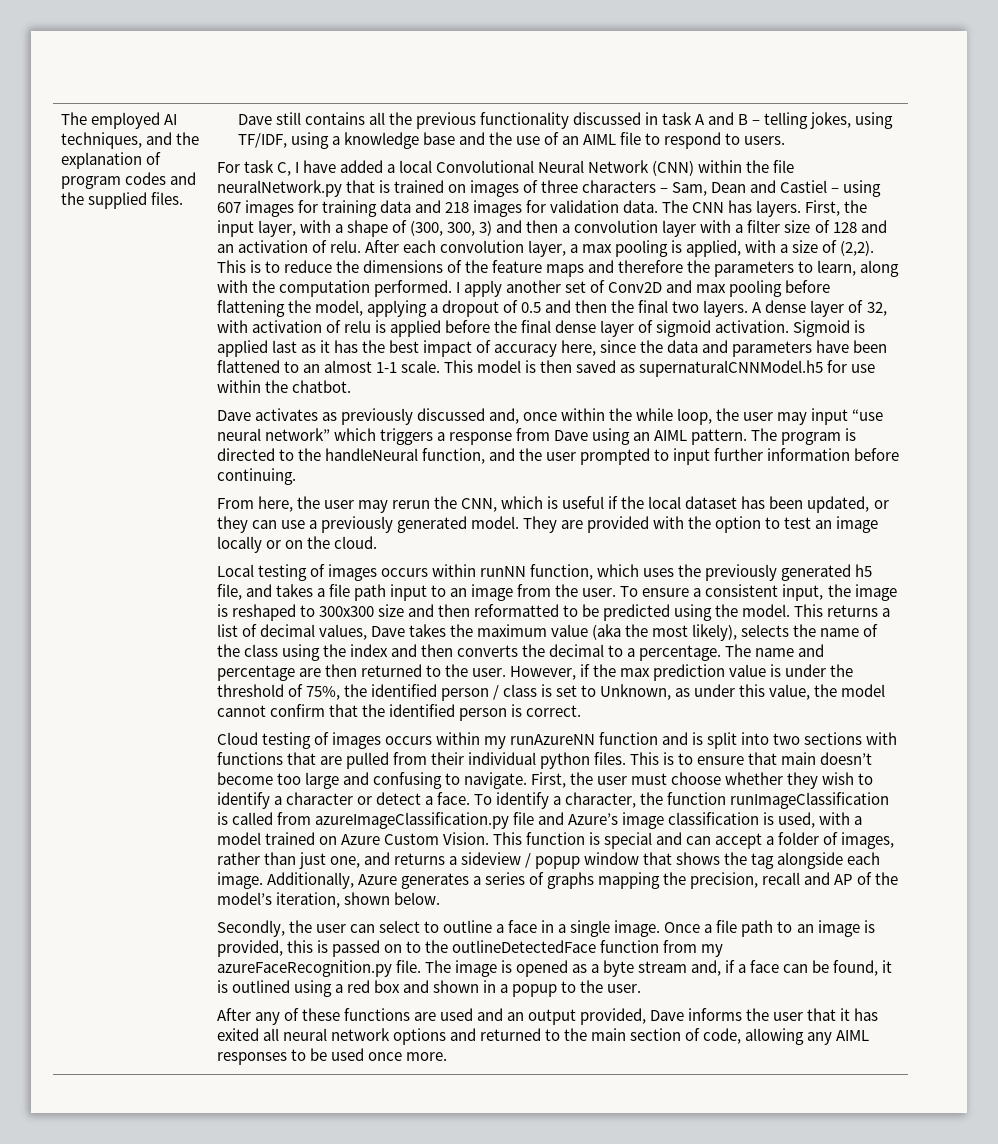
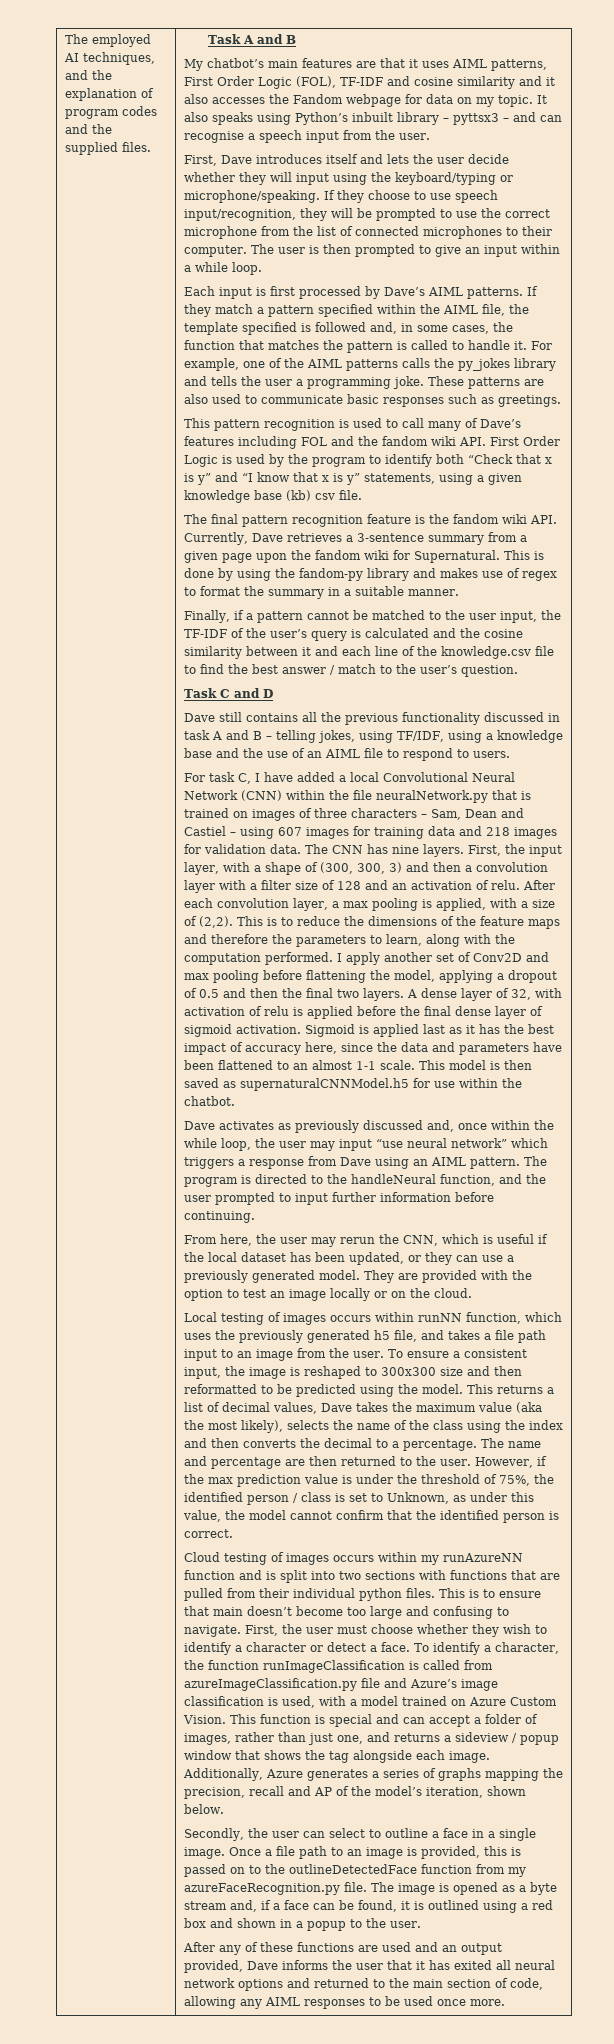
+ Task A and B
+ My chatbot’s main features are that it uses AIML patterns, First Order Logic (FOL), TF-IDF and cosine similarity and it also accesses the Fandom webpage for data on my topic. It also speaks using Python’s inbuilt library – pyttsx3 – and can recognise a speech input from the user.
+ First, Dave introduces itself and lets the user decide whether they will input using the keyboard/typing or microphone/speaking. If they choose to use speech input/recognition, they will be prompted to use the correct microphone from the list of connected microphones to their computer. The user is then prompted to give an input within a while loop.
+ Each input is first processed by Dave’s AIML patterns. If they match a pattern specified within the AIML file, the template specified is followed and, in some cases, the function that matches the pattern is called to handle it. For example, one of the AIML patterns calls the py_jokes library and tells the user a programming joke. These patterns are also used to communicate basic responses such as greetings.
+ This pattern recognition is used to call many of Dave’s features including FOL and the fandom wiki API. First Order Logic is used by the program to identify both “Check that x is y” and “I know that x is y” statements, using a given knowledge base (kb) csv file.
+ The final pattern recognition feature is the fandom wiki API. Currently, Dave retrieves a 3-sentence summary from a given page upon the fandom wiki for Supernatural. This is done by using the fandom-py library and makes use of regex to format the summary in a suitable manner.
+ Finally, if a pattern cannot be matched to the user input, the TF-IDF of the user’s query is calculated and the cosine similarity between it and each line of the knowledge.csv file to find the best answer / match to the user’s question.
+ Task C and D
- The CNN has layers.
+ The CNN has nine layers.

